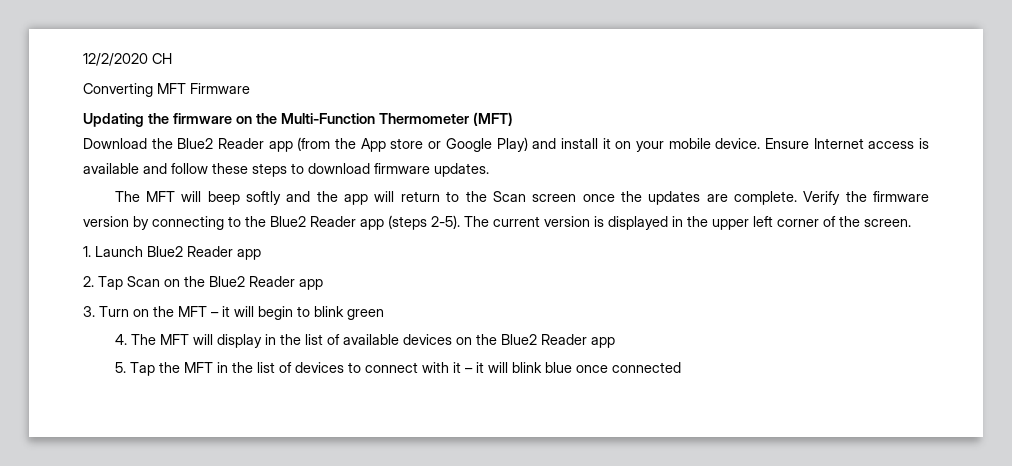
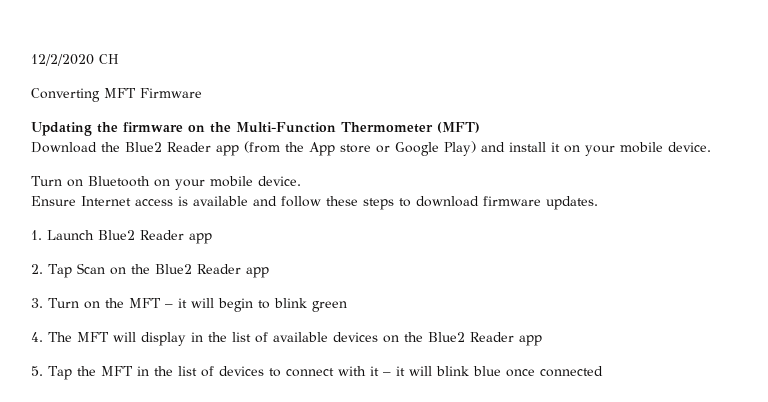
- Download the Blue2 Reader app (from the App store or Google Play) and install it on your mobile device. Ensure Internet access is available and follow these steps to download firmware updates.
+ Download the Blue2 Reader app (from the App store or Google Play) and install it on your mobile device.
+ Turn on Bluetooth on your mobile device.
+ Ensure Internet access is available and follow these steps to download firmware updates.
- The MFT will beep softly and the app will return to the Scan screen once the updates are complete. Verify the firmware version by connecting to the Blue2 Reader app (steps 2-5). The current version is displayed in the upper left corner of the screen.

